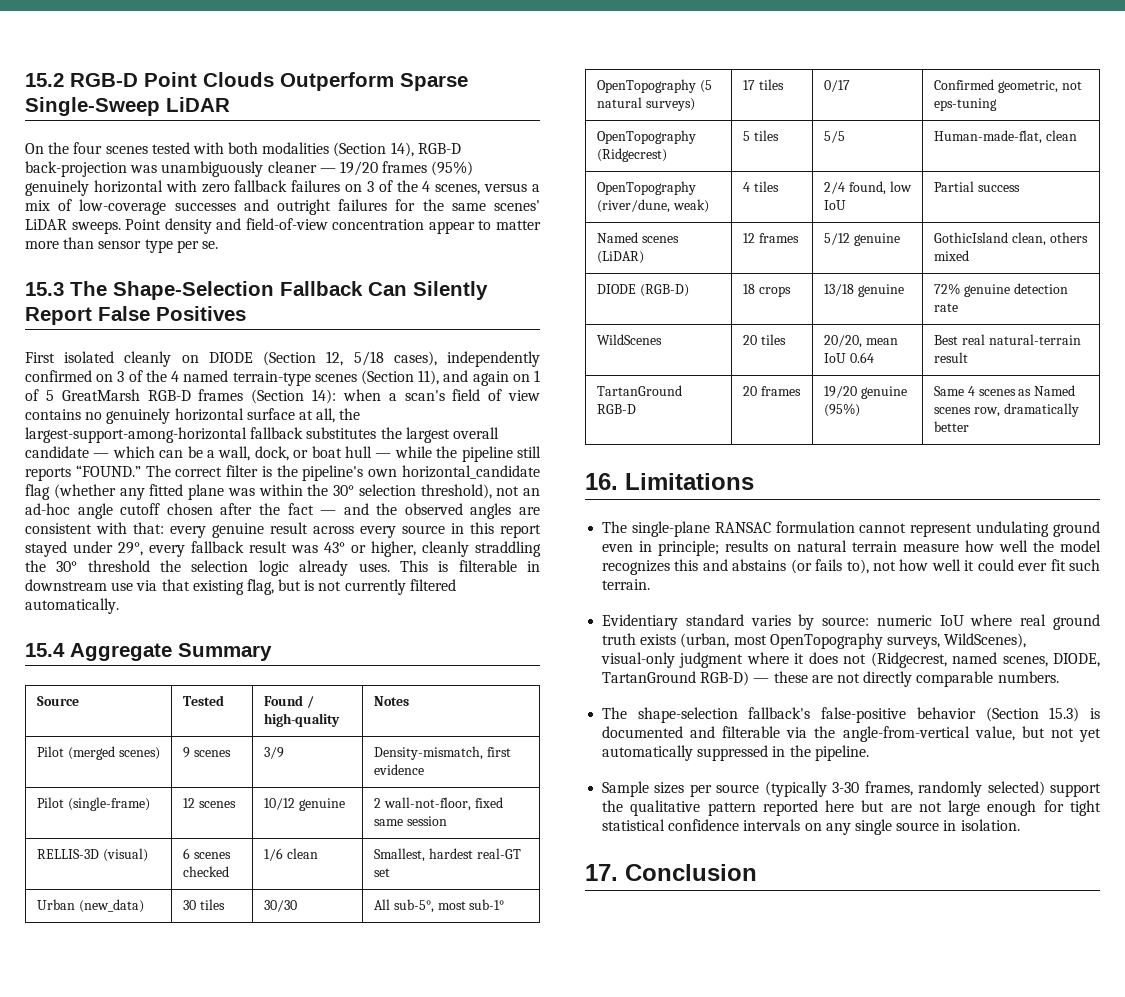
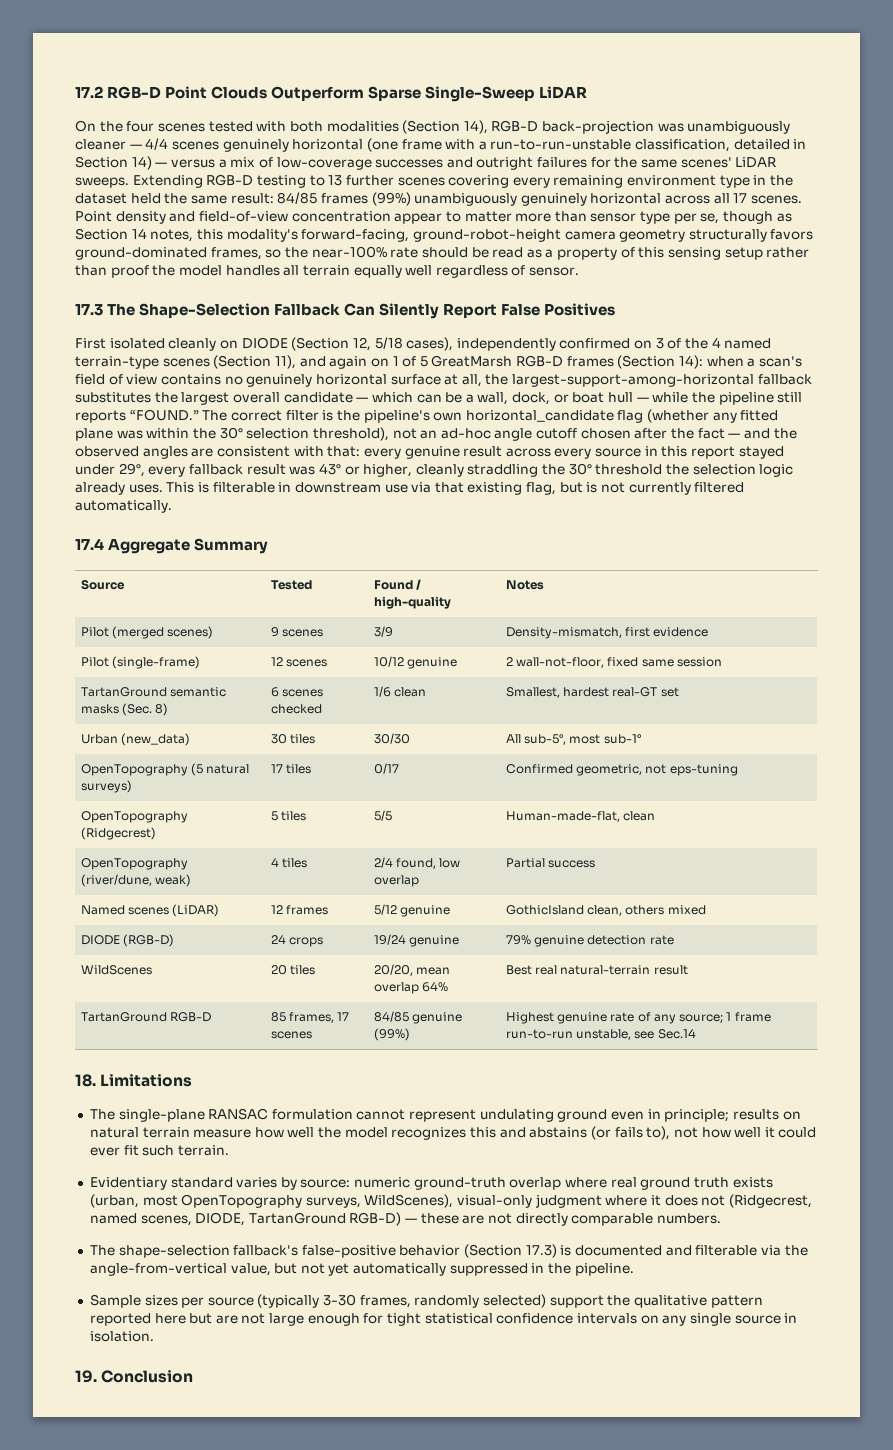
- 15.2 RGB-D Point Clouds Outperform Sparse Single-Sweep LiDAR
+ 17.2 RGB-D Point Clouds Outperform Sparse Single-Sweep LiDAR
- On the four scenes tested with both modalities (Section 14), RGB-D back-projection was unambiguously cleaner — 19/20 frames (95%) genuinely horizontal with zero fallback failures on 3 of the 4 scenes, versus a mix of low-coverage successes and outright failures for the same scenes' LiDAR sweeps.
+ On the four scenes tested with both modalities (Section 14), RGB-D back-projection was unambiguously cleaner — 4/4 scenes genuinely horizontal (one frame with a run-to-run-unstable classification, detailed in Section 14) — versus a mix of low-coverage successes and outright failures for the same scenes' LiDAR sweeps.
+ Extending RGB-D testing to 13 further scenes covering every remaining environment type in the dataset held the same result: 84/85 frames (99%) unambiguously genuinely horizontal across all 17 scenes.
- Point density and field-of-view concentration appear to matter more than sensor type per se.
- 15.3 The Shape-Selection Fallback Can Silently Report False Positives
+ Point density and field-of-view concentration appear to matter more than sensor type per se, though as Section 14 notes, this modality's forward-facing, ground-robot-height camera geometry structurally favors ground-dominated frames, so the near-100% rate should be read as a property of this sensing setup rather than proof the model handles all terrain equally well regardless of sensor.
+ 17.3 The Shape-Selection Fallback Can Silently Report False Positives
- 15.4 Aggregate Summary
+ 17.4 Aggregate Summary
- RELLIS-3D (visual) | 6 scenes checked | 1/6 clean | Smallest, hardest real-GT set
+ TartanGround semantic masks (Sec. 8) | 6 scenes checked | 1/6 clean | Smallest, hardest real-GT set
- OpenTopography (river/dune, weak) | 4 tiles | 2/4 found, low IoU | Partial success
+ OpenTopography (river/dune, weak) | 4 tiles | 2/4 found, low overlap | Partial success
- DIODE (RGB-D) | 18 crops | 13/18 genuine | 72% genuine detection rate
+ DIODE (RGB-D) | 24 crops | 19/24 genuine | 79% genuine detection rate
- WildScenes | 20 tiles | 20/20, mean IoU 0.64 | Best real natural-terrain result
+ WildScenes | 20 tiles | 20/20, mean overlap 64% | Best real natural-terrain result
- TartanGround RGB-D | 20 frames | 19/20 genuine (95%) | Same 4 scenes as Named scenes row, dramatically better
- 16. Limitations
+ TartanGround RGB-D | 85 frames, 17 scenes | 84/85 genuine (99%) | Highest genuine rate of any source; 1 frame run-to-run unstable, see Sec.14
+ 18. Limitations
- Evidentiary standard varies by source: numeric IoU where real ground truth exists (urban, most OpenTopography surveys, WildScenes), visual-only judgment where it does not (Ridgecrest, named scenes, DIODE, TartanGround RGB-D) — these are not directly comparable numbers.
+ Evidentiary standard varies by source: numeric ground-truth overlap where real ground truth exists (urban, most OpenTopography surveys, WildScenes), visual-only judgment where it does not (Ridgecrest, named scenes, DIODE, TartanGround RGB-D) — these are not directly comparable numbers.
- The shape-selection fallback's false-positive behavior (Section 15.3) is documented and filterable via the angle-from-vertical value, but not yet automatically suppressed in the pipeline.
+ The shape-selection fallback's false-positive behavior (Section 17.3) is documented and filterable via the angle-from-vertical value, but not yet automatically suppressed in the pipeline.
- 17. Conclusion
+ 19. Conclusion

